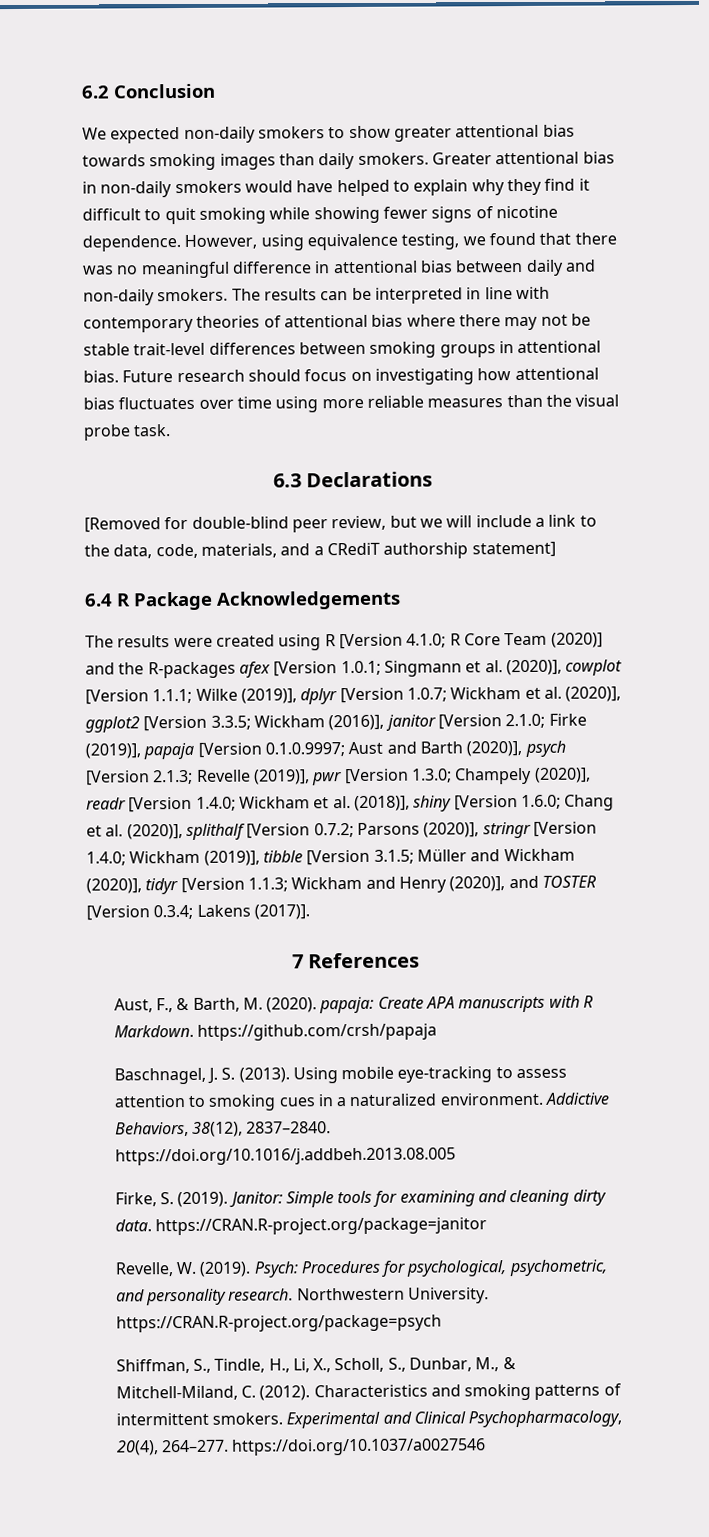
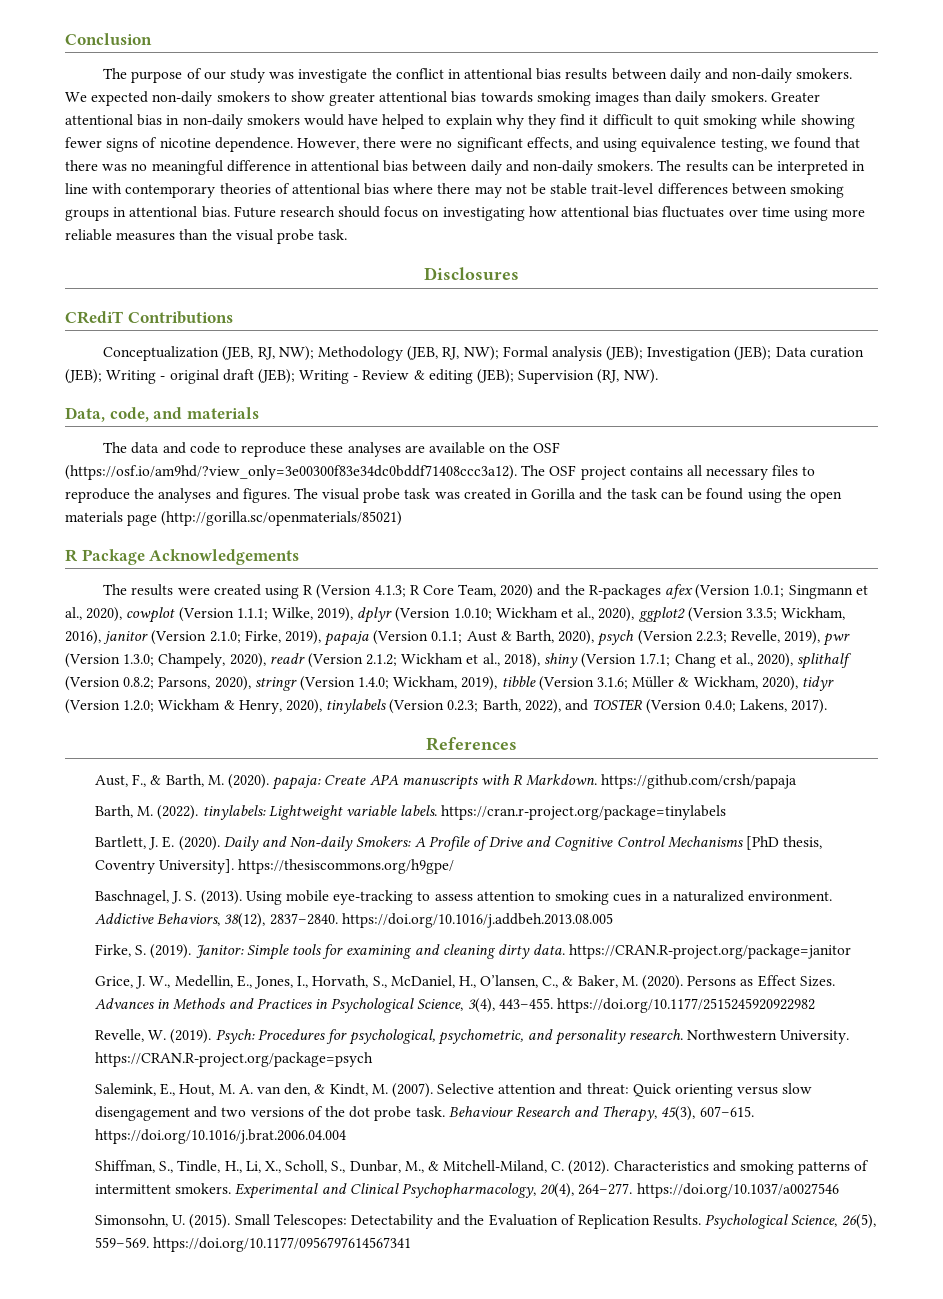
- 6.2 Conclusion
+ Conclusion
+ The purpose of our study was investigate the conflict in attentional bias results between daily and non-daily smokers.
- However, using equivalence testing, we found that there was no meaningful difference in attentional bias between daily and non-daily smokers.
+ However, there were no significant effects, and using equivalence testing, we found that there was no meaningful difference in attentional bias between daily and non-daily smokers.
- 6.3 Declarations
- [Removed for double-blind peer review, but we will include a link to the data, code, materials, and a CRediT authorship statement]
- 6.4 R Package Acknowledgements
+ Disclosures
+ CRediT Contributions
+ Conceptualization (JEB, RJ, NW); Methodology (JEB, RJ, NW); Formal analysis (JEB); Investigation (JEB); Data curation (JEB); Writing - original draft (JEB); Writing - Review & editing (JEB); Supervision (RJ, NW).
+ Data, code, and materials
+ The data and code to reproduce these analyses are available on the OSF (https://osf.io/am9hd/?view_only=3e00300f83e34dc0bddf71408ccc3a12). The OSF project contains all necessary files to reproduce the analyses and figures. The visual probe task was created in Gorilla and the task can be found using the open materials page (http://gorilla.sc/openmaterials/85021)
+ R Package Acknowledgements
- The results were created using R [Version 4.1.0; R Core Team (2020)] and the R-packages afex [Version 1.0.1; Singmann et al. (2020)], cowplot [Version 1.1.1; Wilke (2019)], dplyr [Version 1.0.7; Wickham et al. (2020)], ggplot2 [Version 3.3.5; Wickham (2016)], janitor [Version 2.1.0; Firke (2019)], papaja [Version 0.1.0.9997; Aust and Barth (2020)], psych [Version 2.1.3; Revelle (2019)], pwr [Version 1.3.0; Champely (2020)], readr [Version 1.4.0; Wickham et al. (2018)], shiny [Version 1.6.0; Chang et al. (2020)], splithalf [Version 0.7.2; Parsons (2020)], stringr [Version 1.4.0; Wickham (2019)], tibble [Version 3.1.5; Müller and Wickham (2020)], tidyr [Version 1.1.3; Wickham and Henry (2020)], and TOSTER [Version 0.3.4; Lakens (2017)].
- 7 References
+ The results were created using R (Version 4.1.3; R Core Team, 2020) and the R-packages afex (Version 1.0.1; Singmann et al., 2020), cowplot (Version 1.1.1; Wilke, 2019), dplyr (Version 1.0.10; Wickham et al., 2020), ggplot2 (Version 3.3.5; Wickham, 2016), janitor (Version 2.1.0; Firke, 2019), papaja (Version 0.1.1; Aust & Barth, 2020), psych (Version 2.2.3; Revelle, 2019), pwr (Version 1.3.0; Champely, 2020), readr (Version 2.1.2; Wickham et al., 2018), shiny (Version 1.7.1; Chang et al., 2020), splithalf (Version 0.8.2; Parsons, 2020), stringr (Version 1.4.0; Wickham, 2019), tibble (Version 3.1.6; Müller & Wickham, 2020), tidyr (Version 1.2.0; Wickham & Henry, 2020), tinylabels (Version 0.2.3; Barth, 2022), and TOSTER (Version 0.4.0; Lakens, 2017).
+ References
+ Barth, M. (2022). tinylabels: Lightweight variable labels. https://cran.r-project.org/package=tinylabels
+ Bartlett, J. E. (2020). Daily and Non-daily Smokers: A Profile of Drive and Cognitive Control Mechanisms [PhD thesis, Coventry University]. https://thesiscommons.org/h9gpe/
+ Grice, J. W., Medellin, E., Jones, I., Horvath, S., McDaniel, H., O’lansen, C., & Baker, M. (2020). Persons as Effect Sizes. Advances in Methods and Practices in Psychological Science, 3(4), 443–455. https://doi.org/10.1177/2515245920922982
+ Salemink, E., Hout, M. A. van den, & Kindt, M. (2007). Selective attention and threat: Quick orienting versus slow disengagement and two versions of the dot probe task. Behaviour Research and Therapy, 45(3), 607–615. https://doi.org/10.1016/j.brat.2006.04.004
+ Simonsohn, U. (2015). Small Telescopes: Detectability and the Evaluation of Replication Results. Psychological Science, 26(5), 559–569. https://doi.org/10.1177/0956797614567341

